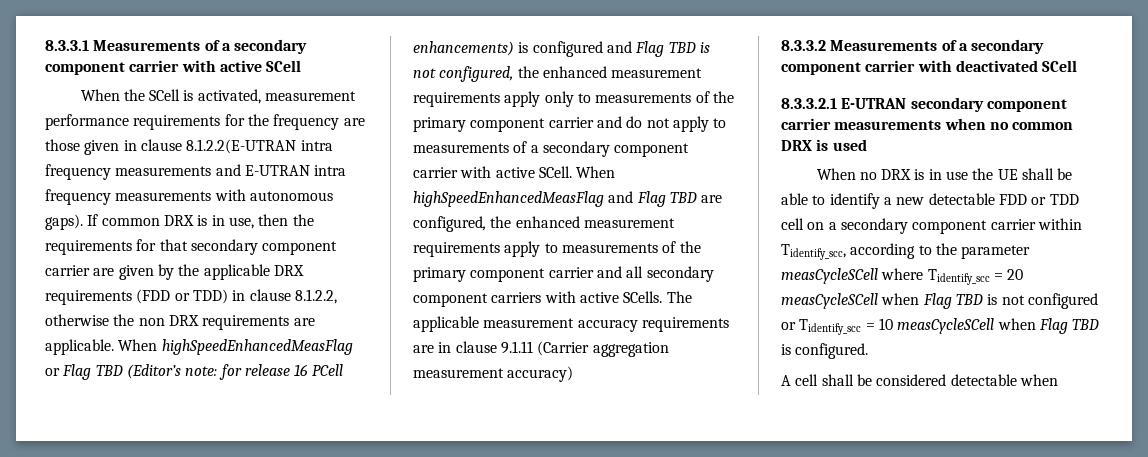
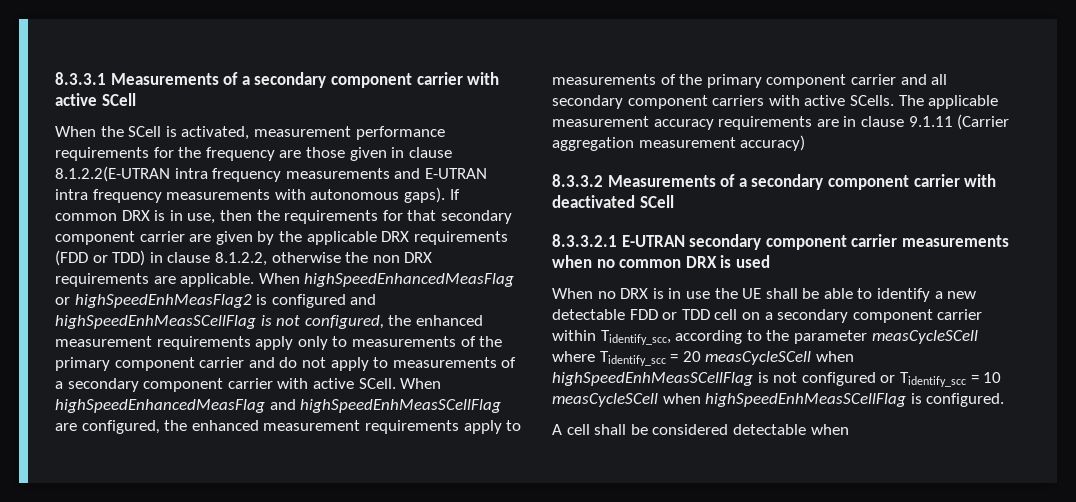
- When highSpeedEnhancedMeasFlag or Flag TBD (Editor’s note: for release 16 PCell enhancements) is configured and Flag TBD is not configured, the enhanced measurement requirements apply only to measurements of the primary component carrier and do not apply to measurements of a secondary component carrier with active SCell.
+ When highSpeedEnhancedMeasFlag or highSpeedEnhMeasFlag2 is configured and highSpeedEnhMeasSCellFlag is not configured, the enhanced measurement requirements apply only to measurements of the primary component carrier and do not apply to measurements of a secondary component carrier with active SCell.
- When highSpeedEnhancedMeasFlag and Flag TBD are configured, the enhanced measurement requirements apply to measurements of the primary component carrier and all secondary component carriers with active SCells.
+ When highSpeedEnhancedMeasFlag and highSpeedEnhMeasSCellFlag are configured, the enhanced measurement requirements apply to measurements of the primary component carrier and all secondary component carriers with active SCells.
- When no DRX is in use the UE shall be able to identify a new detectable FDD or TDD cell on a secondary component carrier within Tidentify_scc, according to the parameter measCycleSCell where Tidentify_scc = 20 measCycleSCell when Flag TBD is not configured or Tidentify_scc = 10 measCycleSCell when Flag TBD is configured.
+ When no DRX is in use the UE shall be able to identify a new detectable FDD or TDD cell on a secondary component carrier within Tidentify_scc, according to the parameter measCycleSCell where Tidentify_scc = 20 measCycleSCell when highSpeedEnhMeasSCellFlag is not configured or Tidentify_scc = 10 measCycleSCell when highSpeedEnhMeasSCellFlag is configured.

